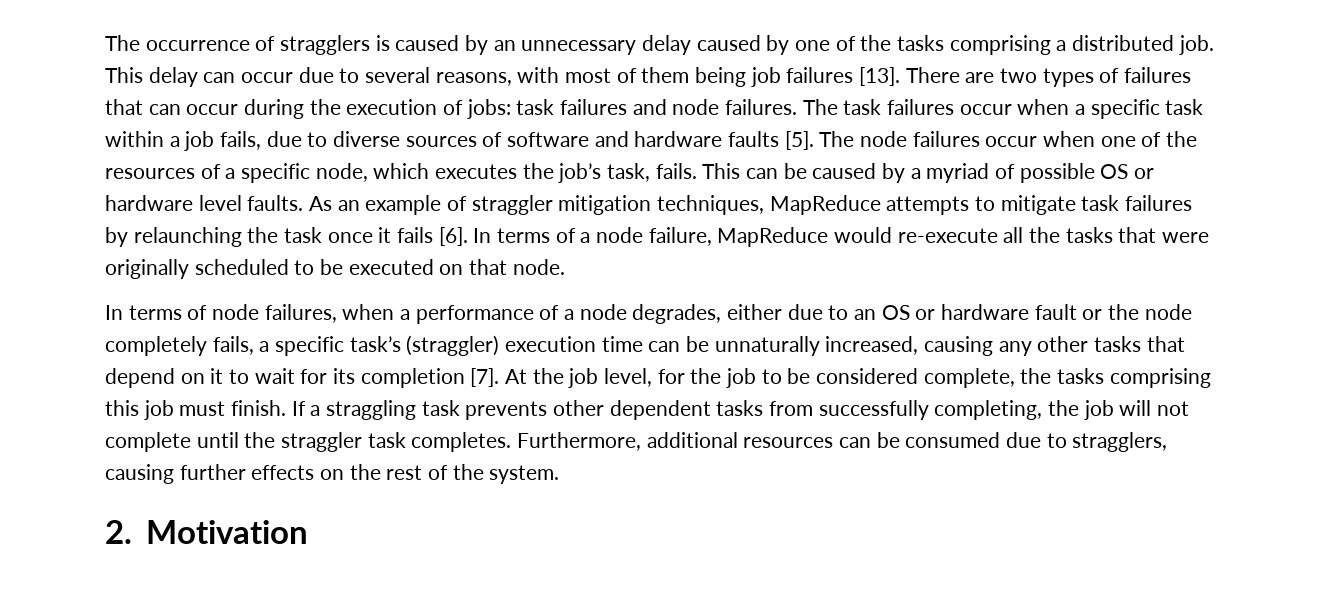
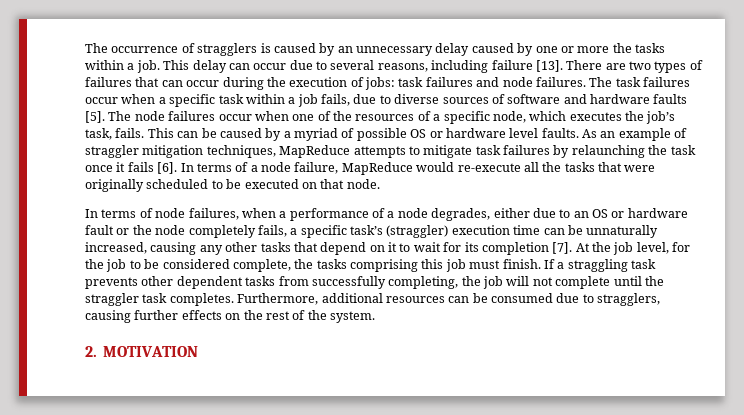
- The occurrence of stragglers is caused by an unnecessary delay caused by one of the tasks comprising a distributed job.
+ The occurrence of stragglers is caused by an unnecessary delay caused by one or more the tasks within a job.
- This delay can occur due to several reasons, with most of them being job failures [13].
+ This delay can occur due to several reasons, including failure [13].
- 2. Motivation
+ 2. MOTIVATION

